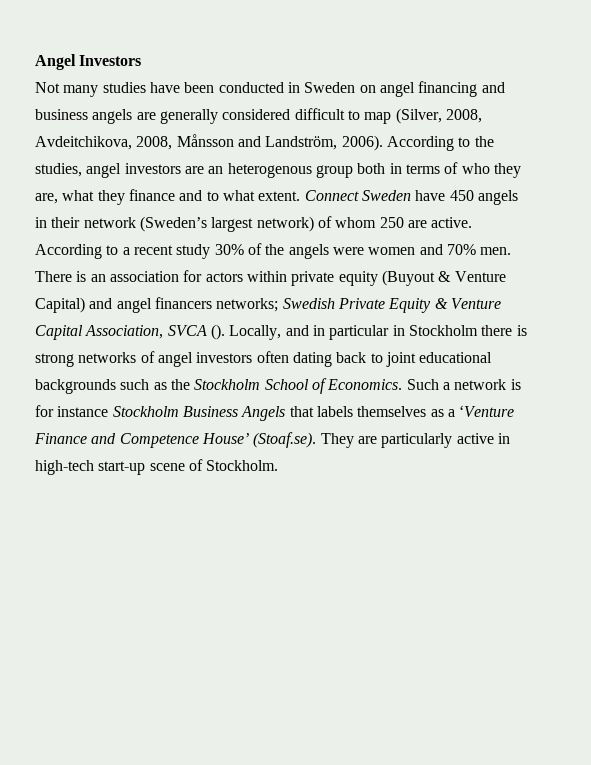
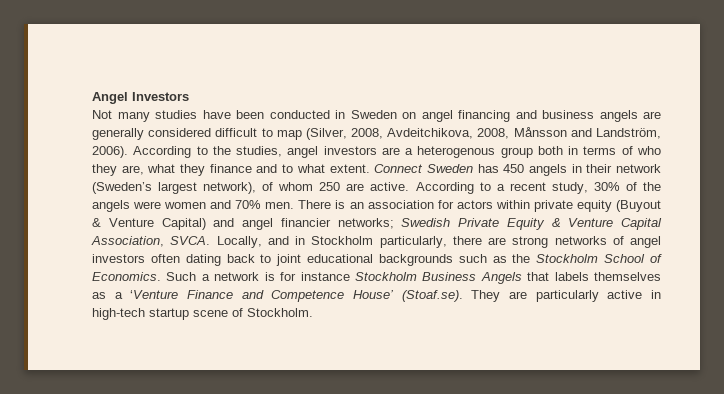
- According to the studies, angel investors are an heterogenous group both in terms of who they are, what they finance and to what extent.
+ According to the studies, angel investors are a heterogenous group both in terms of who they are, what they finance and to what extent.
- Connect Sweden have 450 angels in their network (Sweden’s largest network) of whom 250 are active.
+ Connect Sweden has 450 angels in their network (Sweden’s largest network), of whom 250 are active.
- According to a recent study 30% of the angels were women and 70% men.
+ According to a recent study, 30% of the angels were women and 70% men.
- There is an association for actors within private equity (Buyout & Venture Capital) and angel financers networks; Swedish Private Equity & Venture Capital Association, SVCA ().
+ There is an association for actors within private equity (Buyout & Venture Capital) and angel financier networks; Swedish Private Equity & Venture Capital Association, SVCA.
- Locally, and in particular in Stockholm there is strong networks of angel investors often dating back to joint educational backgrounds such as the Stockholm School of Economics.
+ Locally, and in Stockholm particularly, there are strong networks of angel investors often dating back to joint educational backgrounds such as the Stockholm School of Economics.
- Such a network is for instance Stockholm Business Angels that labels themselves as a ‘Venture Finance and Competence House’ (Stoaf.se). They are particularly active in high-tech start-up scene of Stockholm.
+ Such a network is for instance Stockholm Business Angels that labels themselves as a ‘Venture Finance and Competence House’ (Stoaf.se). They are particularly active in high-tech startup scene of Stockholm.

